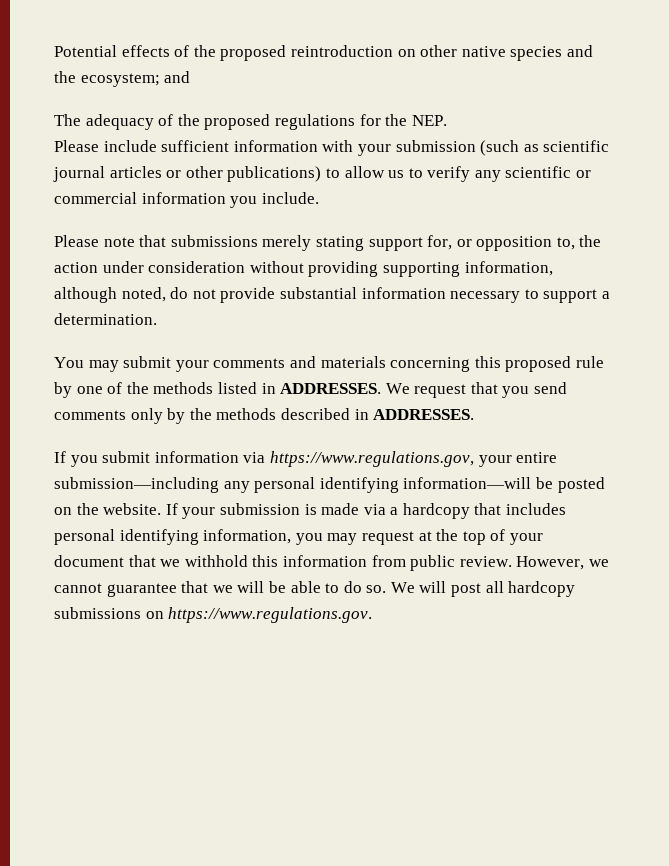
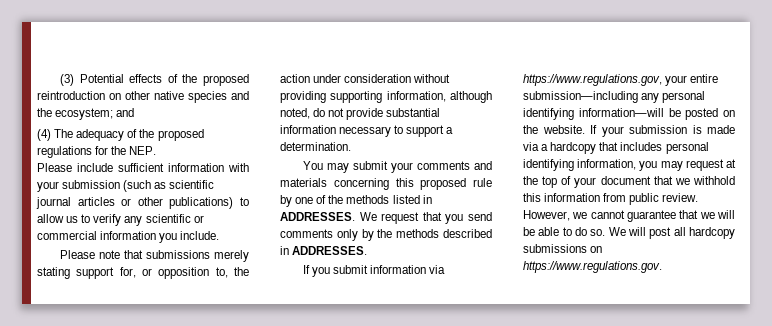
- Potential effects of the proposed reintroduction on other native species and the ecosystem; and
+ (3) Potential effects of the proposed reintroduction on other native species and the ecosystem; and
- The adequacy of the proposed regulations for the NEP.
+ (4) The adequacy of the proposed regulations for the NEP.

